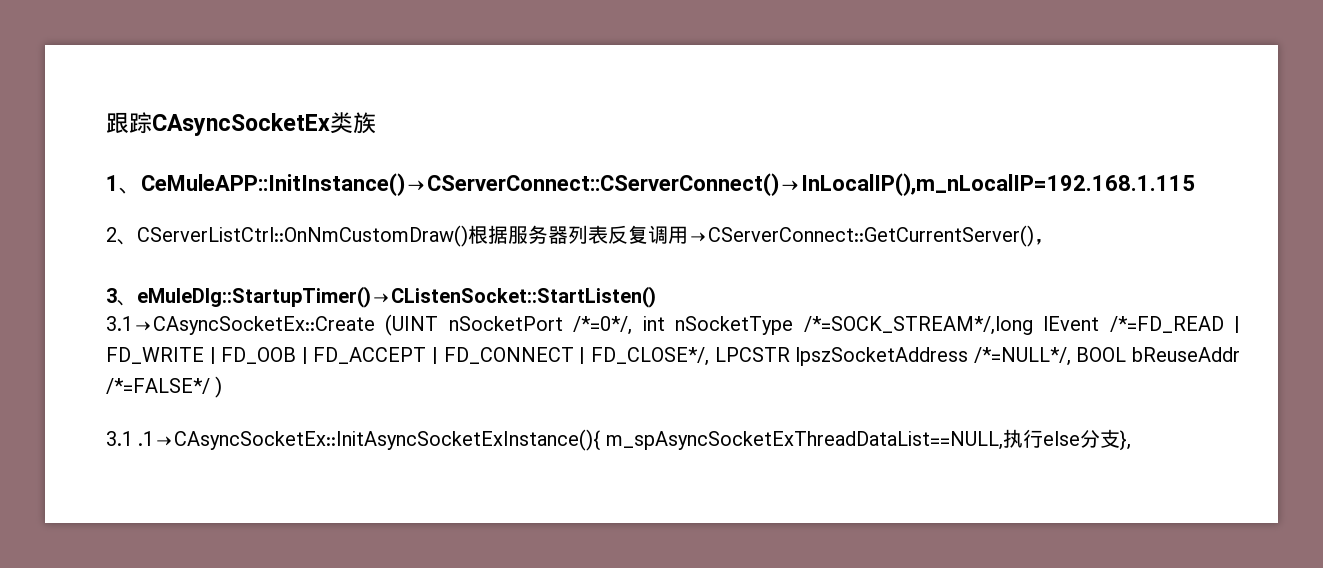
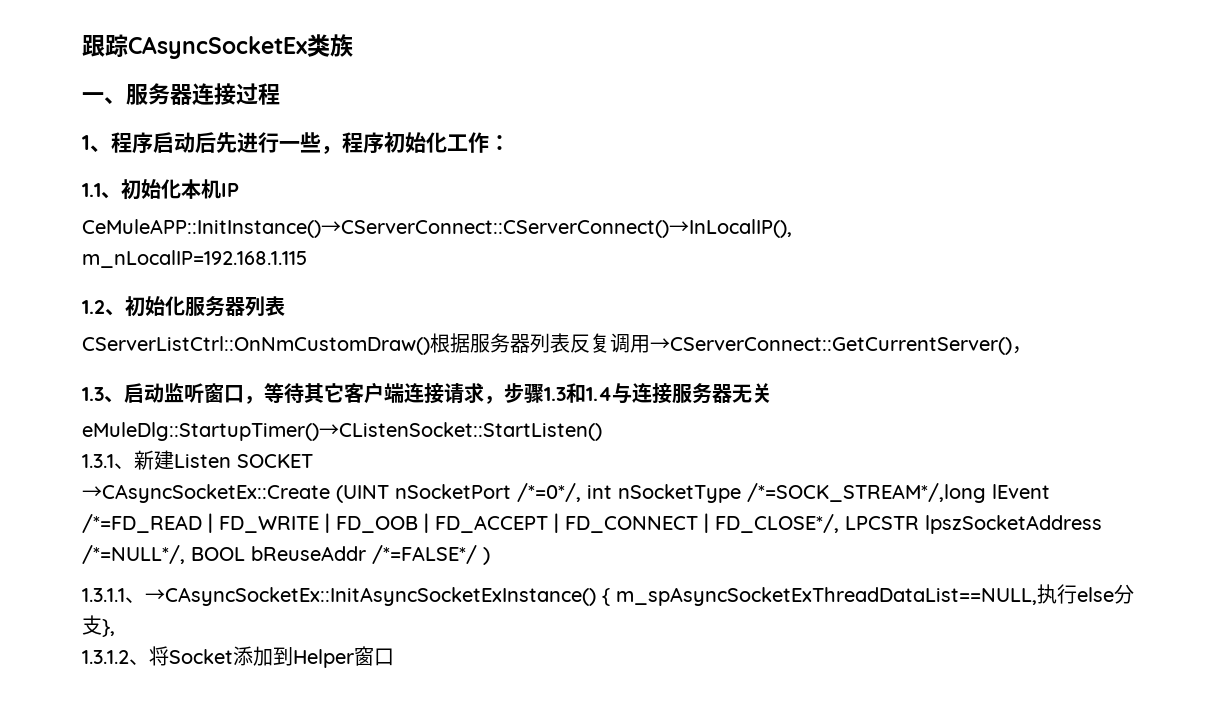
- 1、CeMuleAPP::InitInstance()→CServerConnect::CServerConnect()→InLocalIP(),m_nLocalIP=192.168.1.115
- 2、CServerListCtrl::OnNmCustomDraw()根据服务器列表反复调用→CServerConnect::GetCurrentServer()，
+ 一、服务器连接过程
+ 1、程序启动后先进行一些，程序初始化工作：
+ 1.1、初始化本机IP
+ CeMuleAPP::InitInstance()→CServerConnect::CServerConnect()→InLocalIP(),
+ m_nLocalIP=192.168.1.115
+ 1.2、初始化服务器列表
+ CServerListCtrl::OnNmCustomDraw()根据服务器列表反复调用→CServerConnect::GetCurrentServer()，
- 3、eMuleDlg::StartupTimer()→CListenSocket::StartListen()
- 3.1→CAsyncSocketEx::Create (UINT nSocketPort /*=0*/, int nSocketType /*=SOCK_STREAM*/,long lEvent /*=FD_READ | FD_WRITE | FD_OOB | FD_ACCEPT | FD_CONNECT | FD_CLOSE*/, LPCSTR lpszSocketAddress /*=NULL*/, BOOL bReuseAddr /*=FALSE*/ )
+ 1.3、启动监听窗口，等待其它客户端连接请求，步骤1.3和1.4与连接服务器无关
+ eMuleDlg::StartupTimer()→CListenSocket::StartListen()
+ 1.3.1、新建Listen SOCKET
+ →CAsyncSocketEx::Create (UINT nSocketPort /*=0*/, int nSocketType /*=SOCK_STREAM*/,long lEvent /*=FD_READ | FD_WRITE | FD_OOB | FD_ACCEPT | FD_CONNECT | FD_CLOSE*/, LPCSTR lpszSocketAddress /*=NULL*/, BOOL bReuseAddr /*=FALSE*/ )
- 3.1 .1→CAsyncSocketEx::InitAsyncSocketExInstance(){ m_spAsyncSocketExThreadDataList==NULL,执行else分支},
+ 1.3.1.1、→CAsyncSocketEx::InitAsyncSocketExInstance() { m_spAsyncSocketExThreadDataList==NULL,执行else分支},
+ 1.3.1.2、将Socket添加到Helper窗口

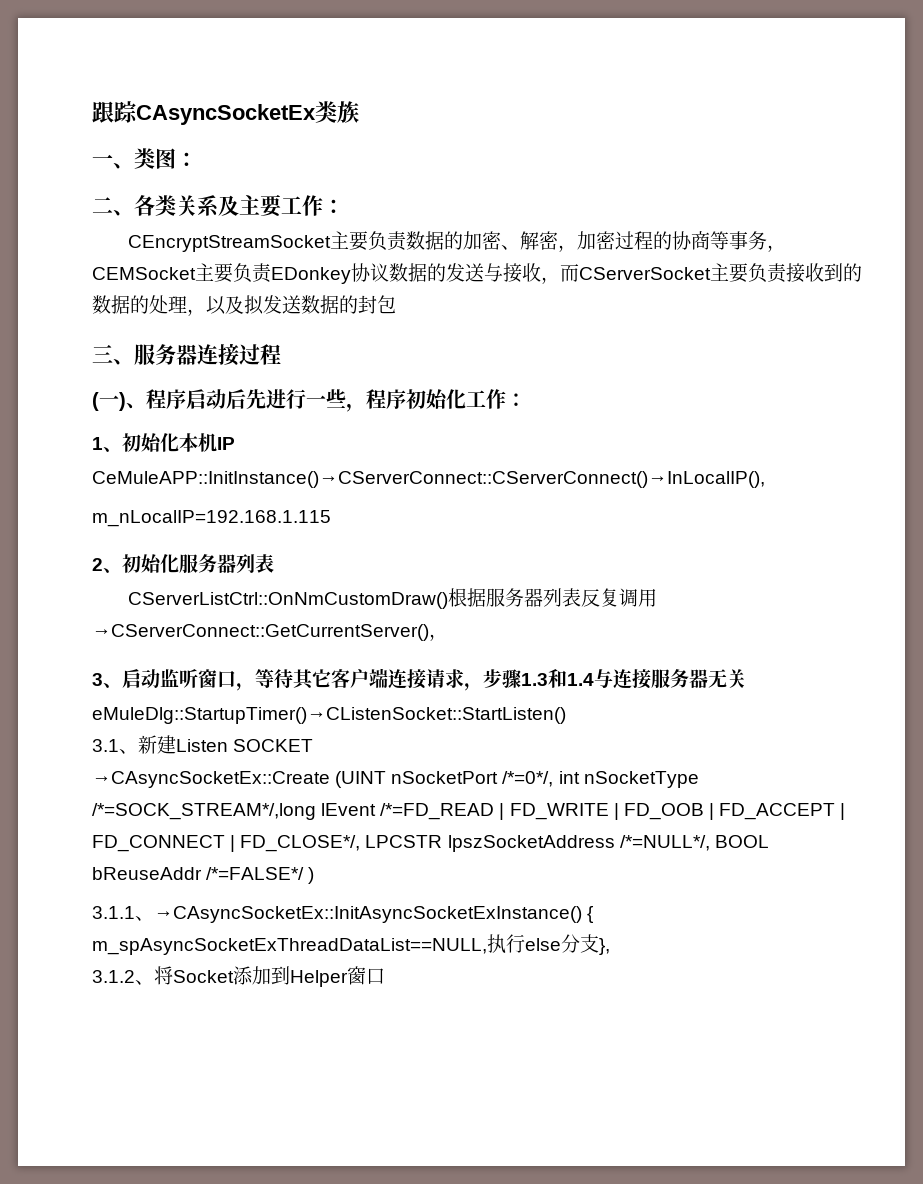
- 一、服务器连接过程
+ 一、类图：
+ 二、各类关系及主要工作：
+ CEncryptStreamSocket主要负责数据的加密、解密，加密过程的协商等事务，CEMSocket主要负责EDonkey协议数据的发送与接收，而CServerSocket主要负责接收到的数据的处理，以及拟发送数据的封包
+ 三、服务器连接过程
- 1、程序启动后先进行一些，程序初始化工作：
+ (一)、程序启动后先进行一些，程序初始化工作：
- 1.1、初始化本机IP
+ 1、初始化本机IP
- 1.2、初始化服务器列表
+ 2、初始化服务器列表
- 1.3、启动监听窗口，等待其它客户端连接请求，步骤1.3和1.4与连接服务器无关
+ 3、启动监听窗口，等待其它客户端连接请求，步骤1.3和1.4与连接服务器无关
- 1.3.1、新建Listen SOCKET
+ 3.1、新建Listen SOCKET
- 1.3.1.1、→CAsyncSocketEx::InitAsyncSocketExInstance() { m_spAsyncSocketExThreadDataList==NULL,执行else分支},
+ 3.1.1、→CAsyncSocketEx::InitAsyncSocketExInstance() { m_spAsyncSocketExThreadDataList==NULL,执行else分支},
- 1.3.1.2、将Socket添加到Helper窗口
+ 3.1.2、将Socket添加到Helper窗口

